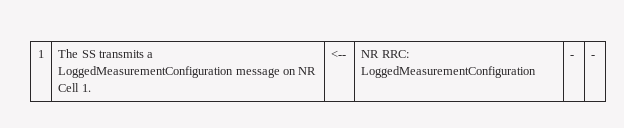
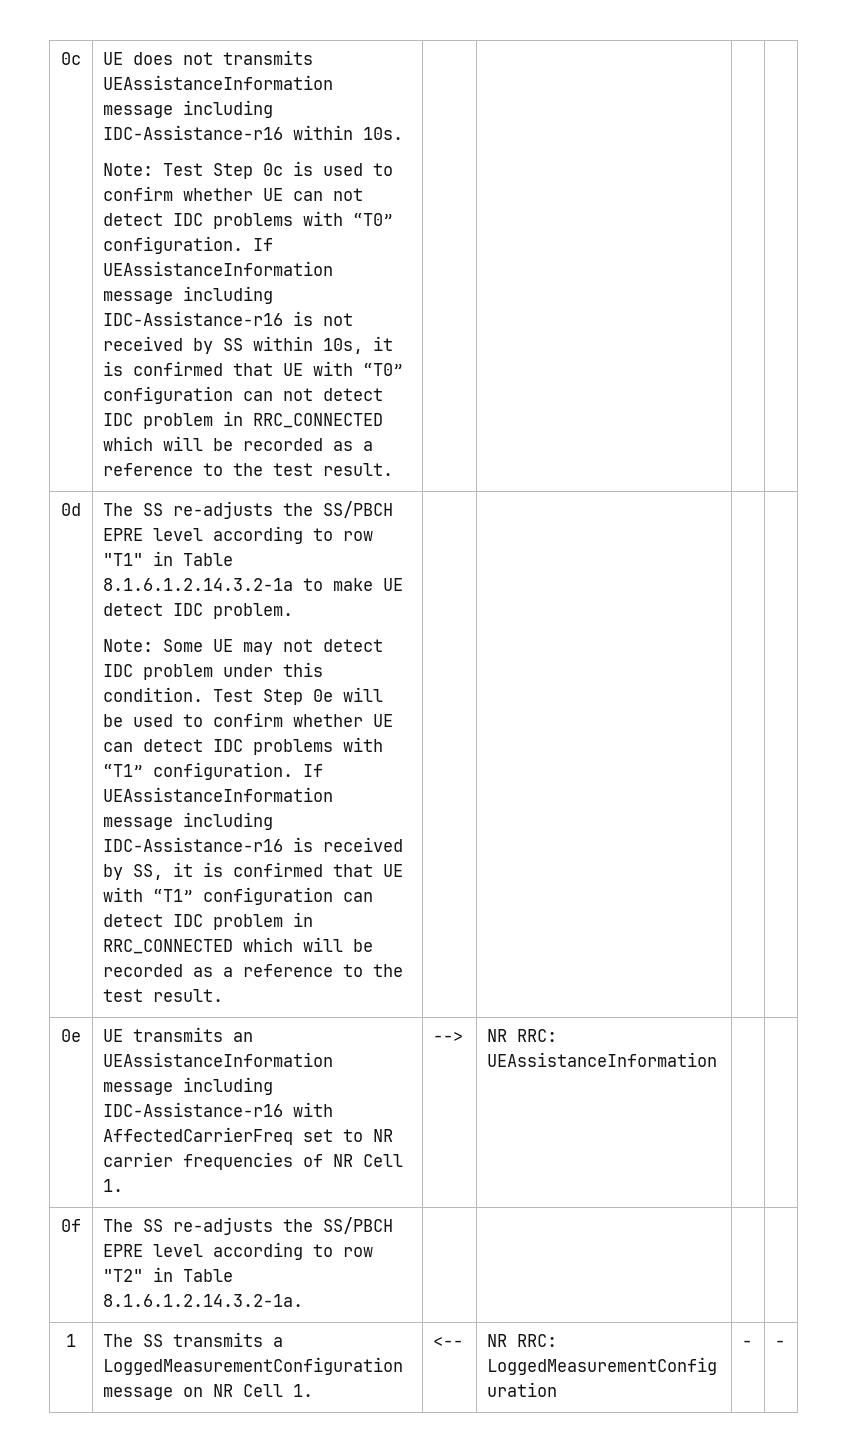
+ 0c | UE does not transmits UEAssistanceInformation message including IDC-Assistance-r16 within 10s.
+ Note: Test Step 0c is used to confirm whether UE can not detect IDC problems with “T0” configuration. If UEAssistanceInformation message including IDC-Assistance-r16 is not received by SS within 10s, it is confirmed that UE with “T0” configuration can not detect IDC problem in RRC_CONNECTED which will be recorded as a reference to the test result. | | | |
+ 0d | The SS re-adjusts the SS/PBCH EPRE level according to row "T1" in Table 8.1.6.1.2.14.3.2-1a to make UE detect IDC problem.
+ Note: Some UE may not detect IDC problem under this condition. Test Step 0e will be used to confirm whether UE can detect IDC problems with “T1” configuration. If UEAssistanceInformation message including IDC-Assistance-r16 is received by SS, it is confirmed that UE with “T1” configuration can detect IDC problem in RRC_CONNECTED which will be recorded as a reference to the test result. | | | |
+ 0e | UE transmits an UEAssistanceInformation message including IDC-Assistance-r16 with AffectedCarrierFreq set to NR carrier frequencies of NR Cell 1. | --> | NR RRC: UEAssistanceInformation | |
+ 0f | The SS re-adjusts the SS/PBCH EPRE level according to row "T2" in Table 8.1.6.1.2.14.3.2-1a. | | | |

